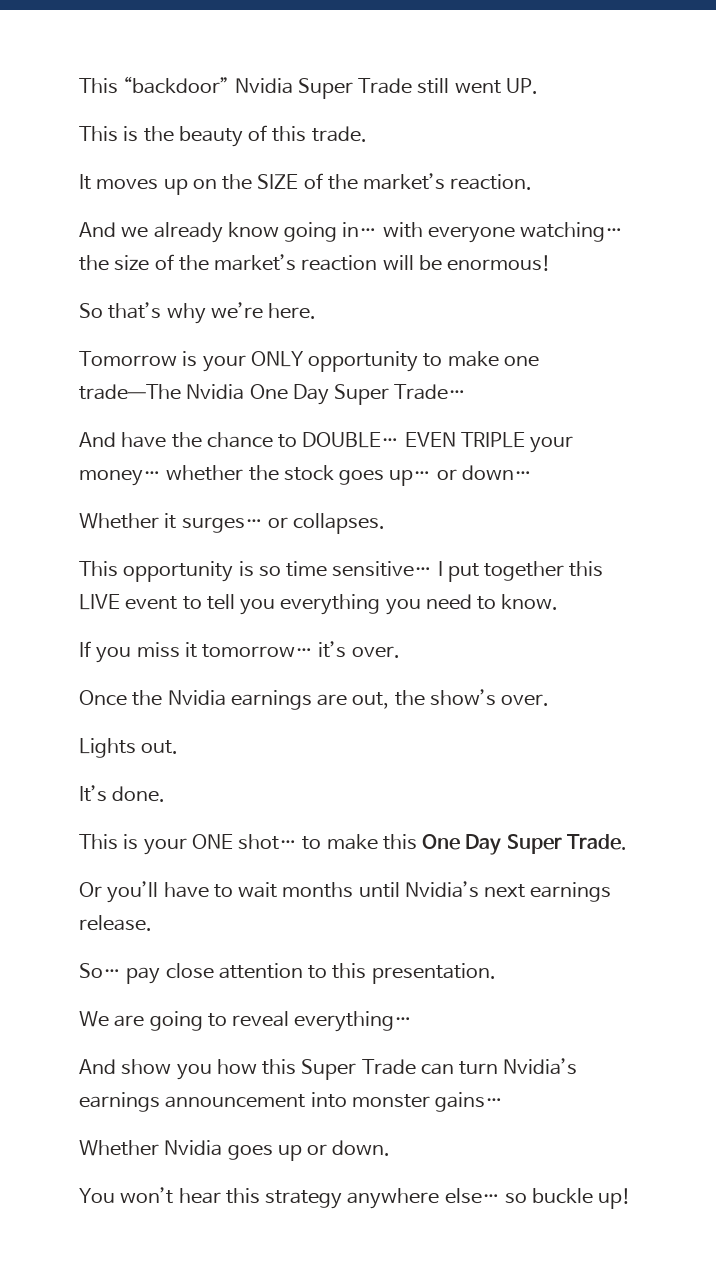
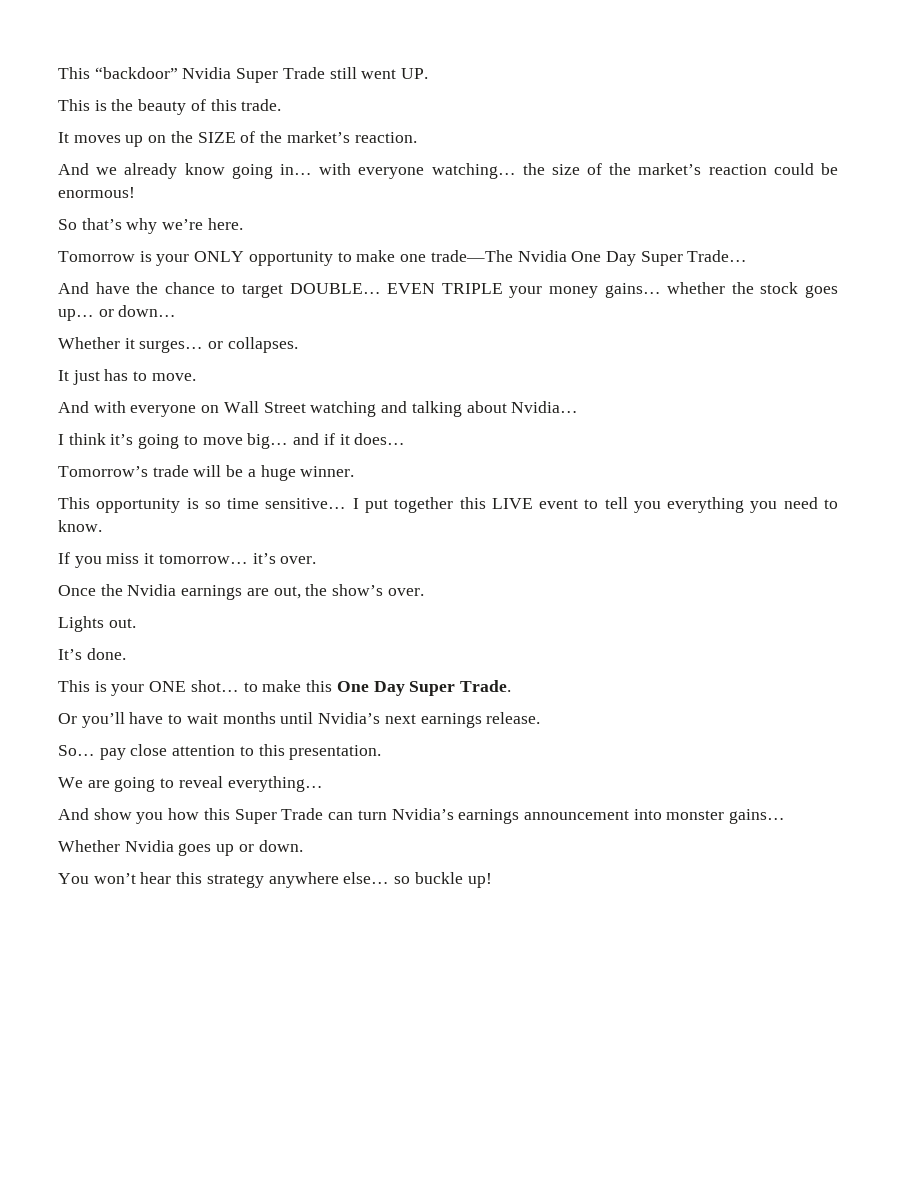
- And we already know going in… with everyone watching… the size of the market’s reaction will be enormous!
+ And we already know going in… with everyone watching… the size of the market’s reaction could be enormous!
- And have the chance to DOUBLE…
+ And have the chance to target DOUBLE…
- EVEN TRIPLE your money… whether the stock goes up… or down…
+ EVEN TRIPLE your money gains… whether the stock goes up… or down…
+ It just has to move.
+ And with everyone on Wall Street watching and talking about Nvidia…
+ I think it’s going to move big… and if it does…
+ Tomorrow’s trade will be a huge winner.

